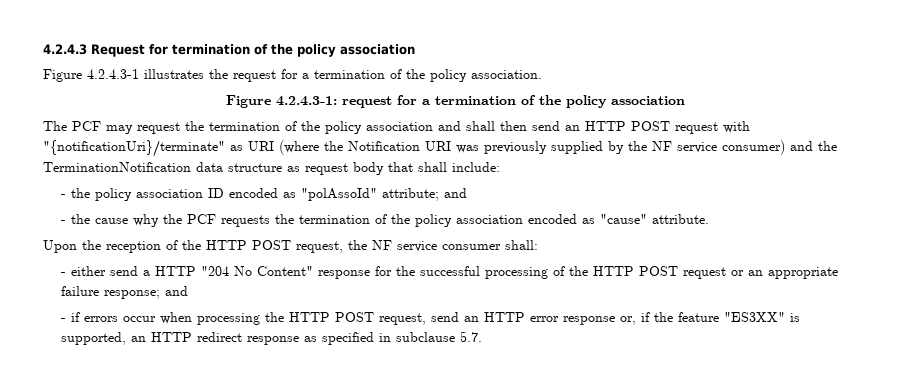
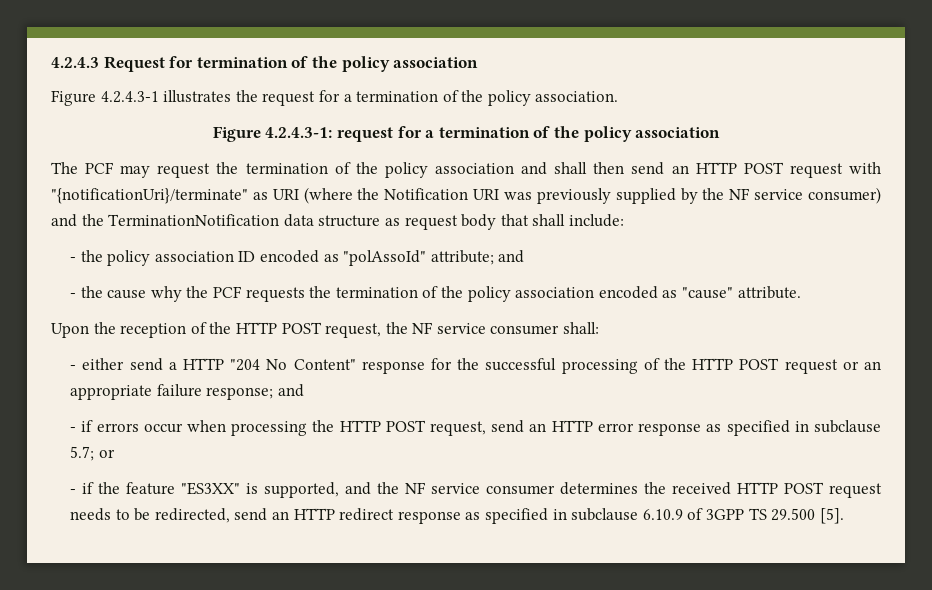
- - if errors occur when processing the HTTP POST request, send an HTTP error response or, if the feature "ES3XX" is supported, an HTTP redirect response as specified in subclause 5.7.
+ - if errors occur when processing the HTTP POST request, send an HTTP error response as specified in subclause 5.7; or
+ - if the feature "ES3XX" is supported, and the NF service consumer determines the received HTTP POST request needs to be redirected, send an HTTP redirect response as specified in subclause 6.10.9 of 3GPP TS 29.500 [5].

